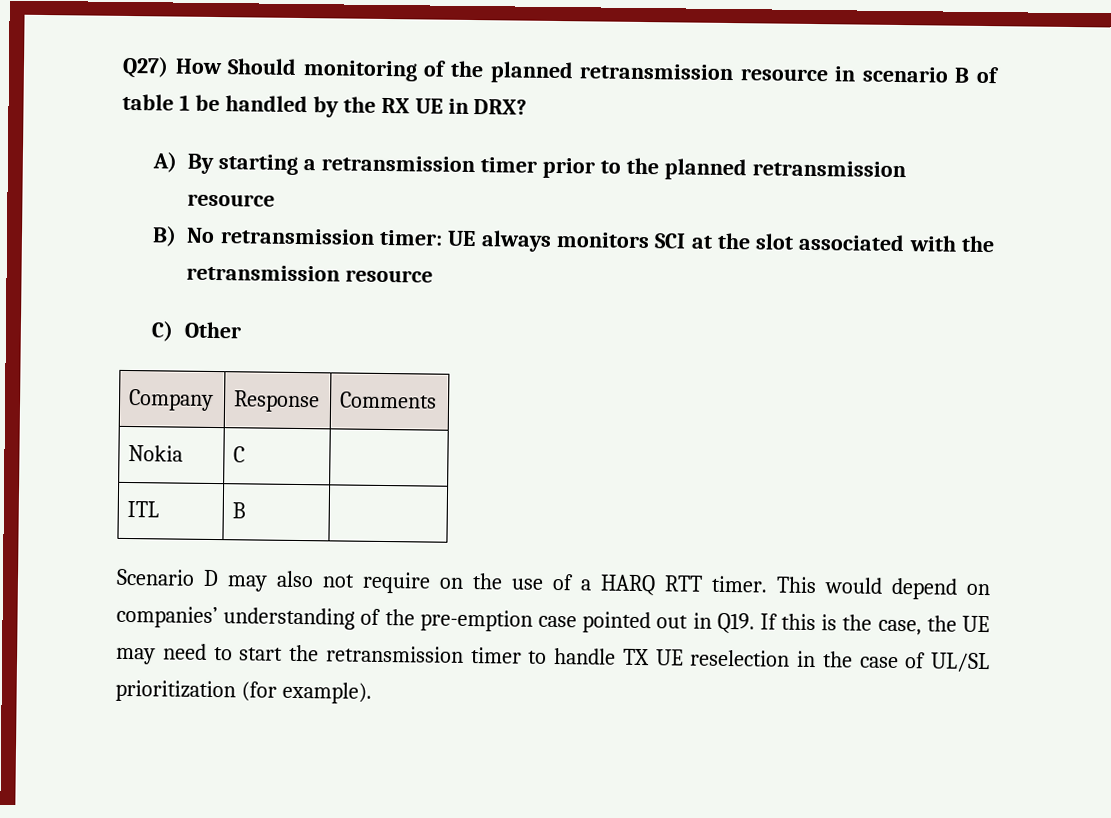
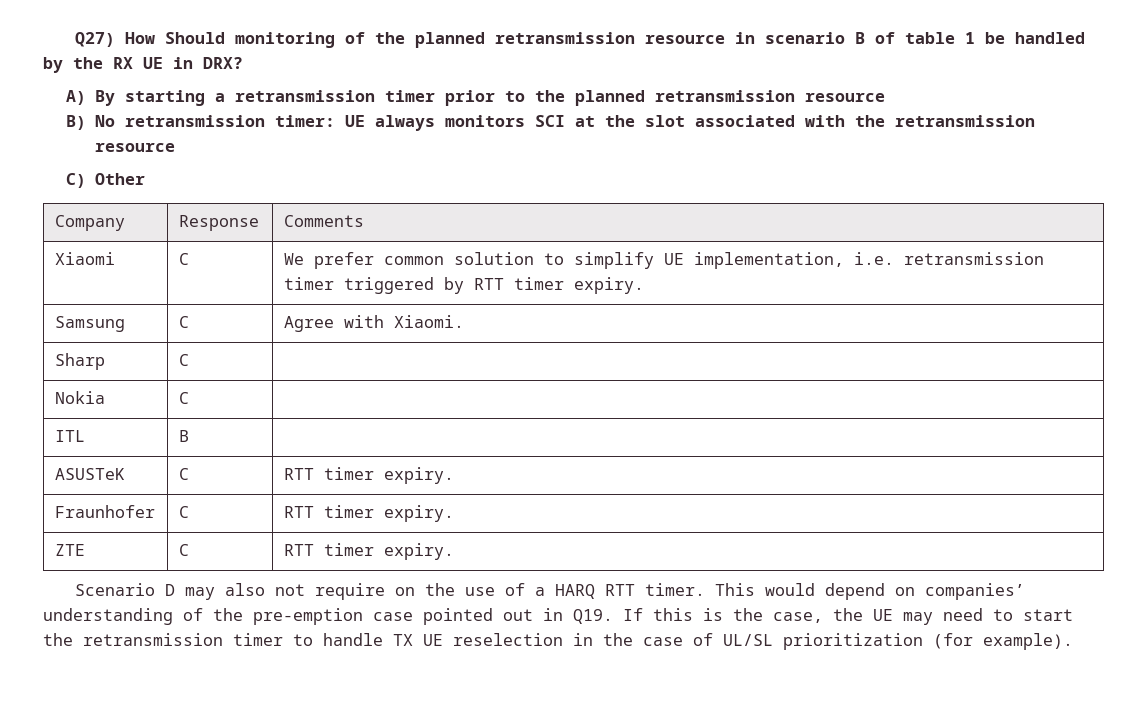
+ Xiaomi | C | We prefer common solution to simplify UE implementation, i.e. retransmission timer triggered by RTT timer expiry.
+ Samsung | C | Agree with Xiaomi.
+ Sharp | C |
  Nokia | C |
  ITL | B |
+ ASUSTeK | C | RTT timer expiry.
+ Fraunhofer | C | RTT timer expiry.
+ ZTE | C | RTT timer expiry.

